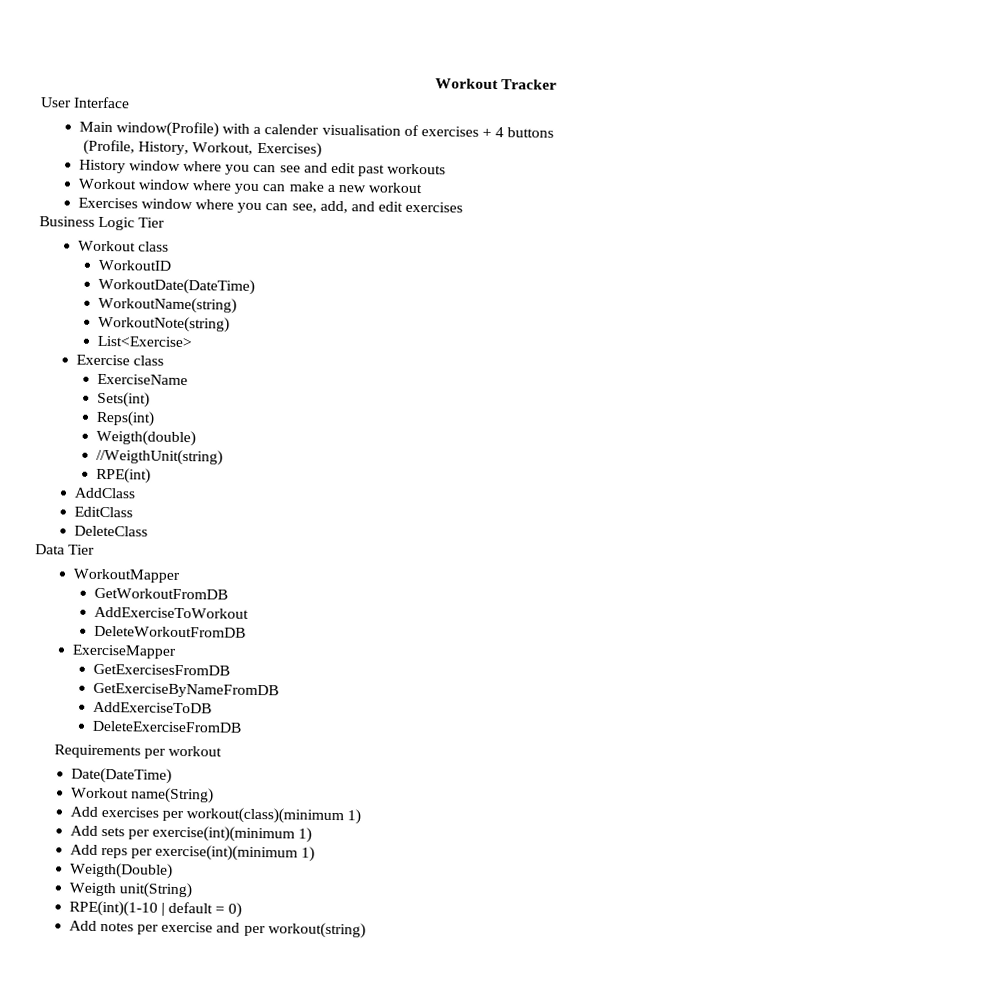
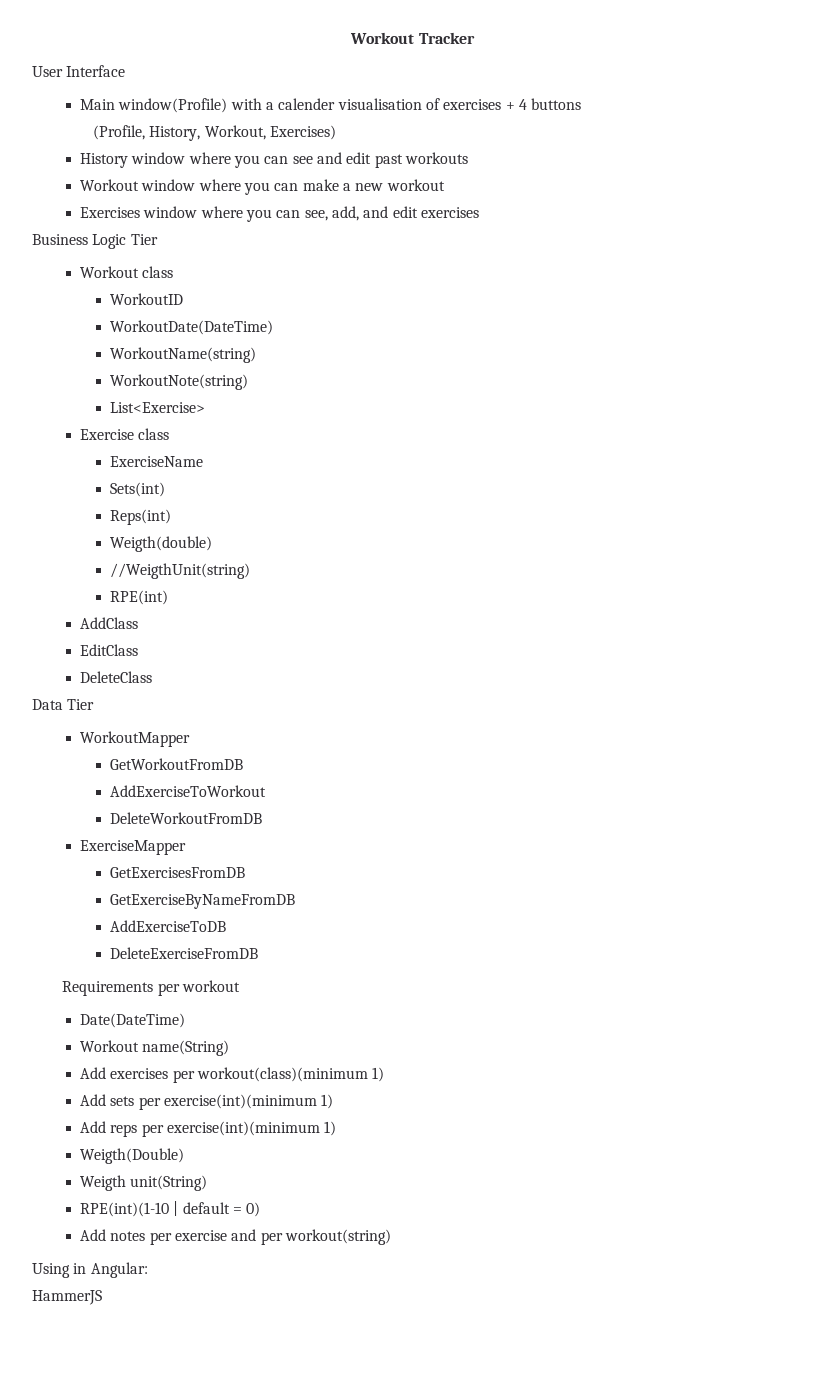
+ Using in Angular:
+ HammerJS

